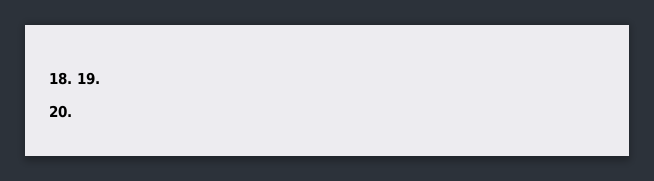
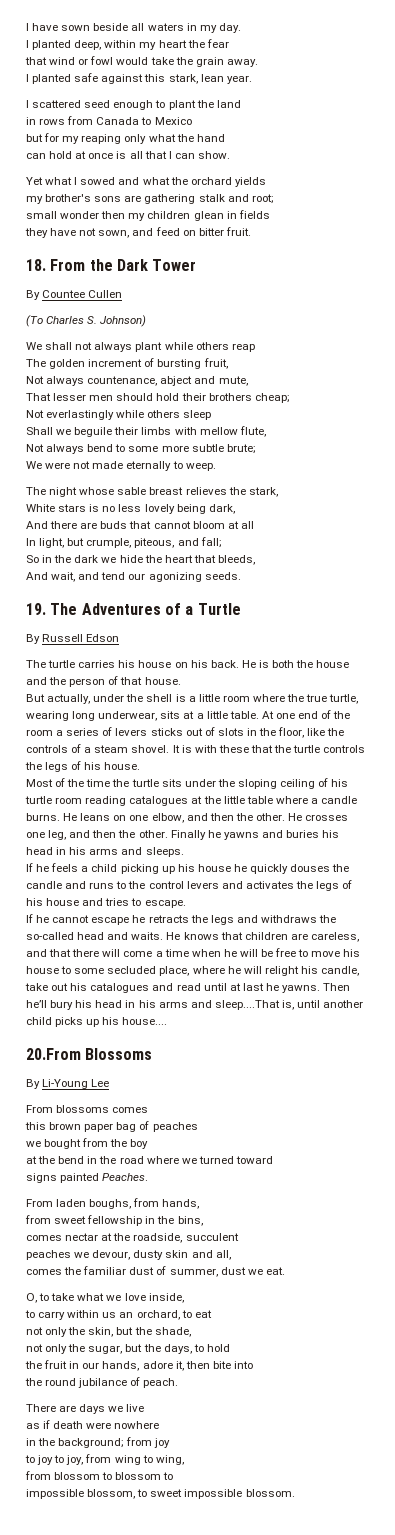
- 18. 19.
- 20.
+ I have sown beside all waters in my day.
+ I planted deep, within my heart the fear
+ that wind or fowl would take the grain away.
+ I planted safe against this stark, lean year.
+ I scattered seed enough to plant the land
+ in rows from Canada to Mexico
+ but for my reaping only what the hand
+ can hold at once is all that I can show.
+ Yet what I sowed and what the orchard yields
+ my brother's sons are gathering stalk and root;
+ small wonder then my children glean in fields
+ they have not sown, and feed on bitter fruit.
+ 18. From the Dark Tower
+ By Countee Cullen
+ (To Charles S. Johnson)
+ We shall not always plant while others reap
+ The golden increment of bursting fruit,
+ Not always countenance, abject and mute,
+ That lesser men should hold their brothers cheap;
+ Not everlastingly while others sleep
+ Shall we beguile their limbs with mellow flute,
+ Not always bend to some more subtle brute;
+ We were not made eternally to weep.
+ The night whose sable breast relieves the stark,
+ White stars is no less lovely being dark,
+ And there are buds that cannot bloom at all
+ In light, but crumple, piteous, and fall;
+ So in the dark we hide the heart that bleeds,
+ And wait, and tend our agonizing seeds.
+ 19. The Adventures of a Turtle
+ By Russell Edson
+ The turtle carries his house on his back. He is both the house and the person of that house.
+ But actually, under the shell is a little room where the true turtle, wearing long underwear, sits at a little table. At one end of the room a series of levers sticks out of slots in the floor, like the controls of a steam shovel. It is with these that the turtle controls the legs of his house.
+ Most of the time the turtle sits under the sloping ceiling of his turtle room reading catalogues at the little table where a candle burns. He leans on one elbow, and then the other. He crosses one leg, and then the other. Finally he yawns and buries his head in his arms and sleeps.
+ If he feels a child picking up his house he quickly douses the candle and runs to the control levers and activates the legs of his house and tries to escape.
+ If he cannot escape he retracts the legs and withdraws the so-called head and waits. He knows that children are careless, and that there will come a time when he will be free to move his house to some secluded place, where he will relight his candle, take out his catalogues and read until at last he yawns. Then he’ll bury his head in his arms and sleep....That is, until another child picks up his house....
+ 20.From Blossoms
+ By Li-Young Lee
+ From blossoms comes
+ this brown paper bag of peaches
+ we bought from the boy
+ at the bend in the road where we turned toward
+ signs painted Peaches.
+ From laden boughs, from hands,
+ from sweet fellowship in the bins,
+ comes nectar at the roadside, succulent
+ peaches we devour, dusty skin and all,
+ comes the familiar dust of summer, dust we eat.
+ O, to take what we love inside,
+ to carry within us an orchard, to eat
+ not only the skin, but the shade,
+ not only the sugar, but the days, to hold
+ the fruit in our hands, adore it, then bite into
+ the round jubilance of peach.
+ There are days we live
+ as if death were nowhere
+ in the background; from joy
+ to joy to joy, from wing to wing,
+ from blossom to blossom to
+ impossible blossom, to sweet impossible blossom.

